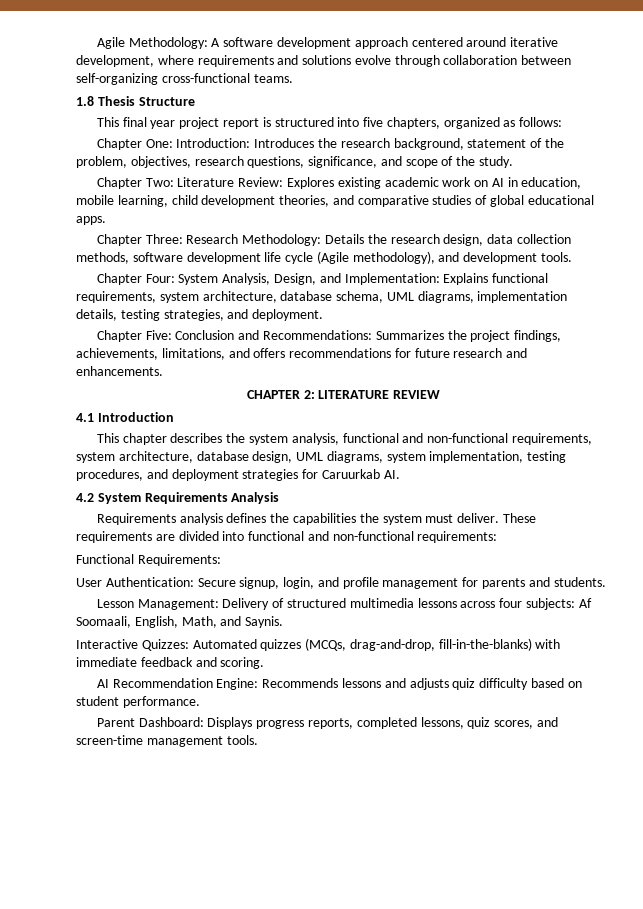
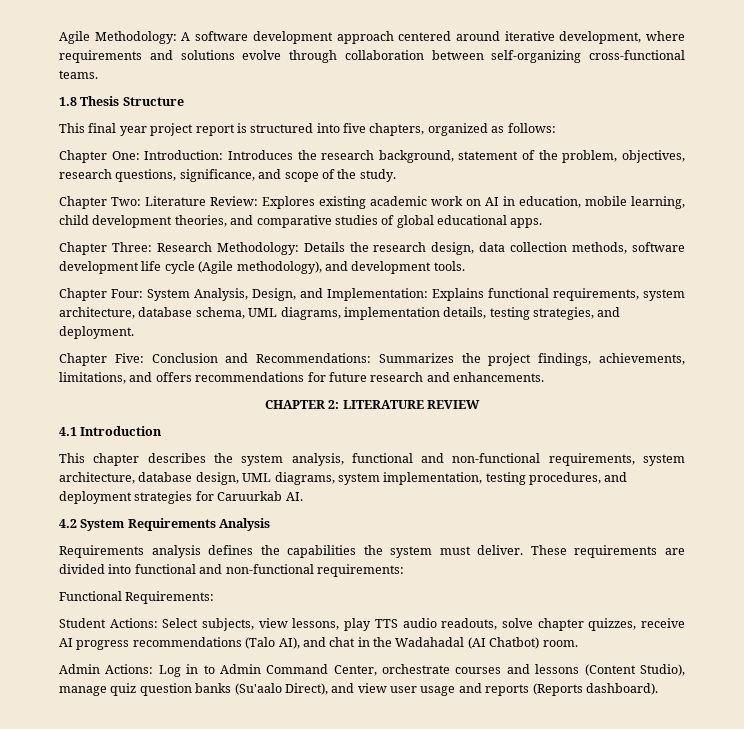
- User Authentication: Secure signup, login, and profile management for parents and students.
- Lesson Management: Delivery of structured multimedia lessons across four subjects: Af Soomaali, English, Math, and Saynis.
- Interactive Quizzes: Automated quizzes (MCQs, drag-and-drop, fill-in-the-blanks) with immediate feedback and scoring.
- AI Recommendation Engine: Recommends lessons and adjusts quiz difficulty based on student performance.
- Parent Dashboard: Displays progress reports, completed lessons, quiz scores, and screen-time management tools.
+ Student Actions: Select subjects, view lessons, play TTS audio readouts, solve chapter quizzes, receive AI progress recommendations (Talo AI), and chat in the Wadahadal (AI Chatbot) room.
+ Admin Actions: Log in to Admin Command Center, orchestrate courses and lessons (Content Studio), manage quiz question banks (Su'aalo Direct), and view user usage and reports (Reports dashboard).

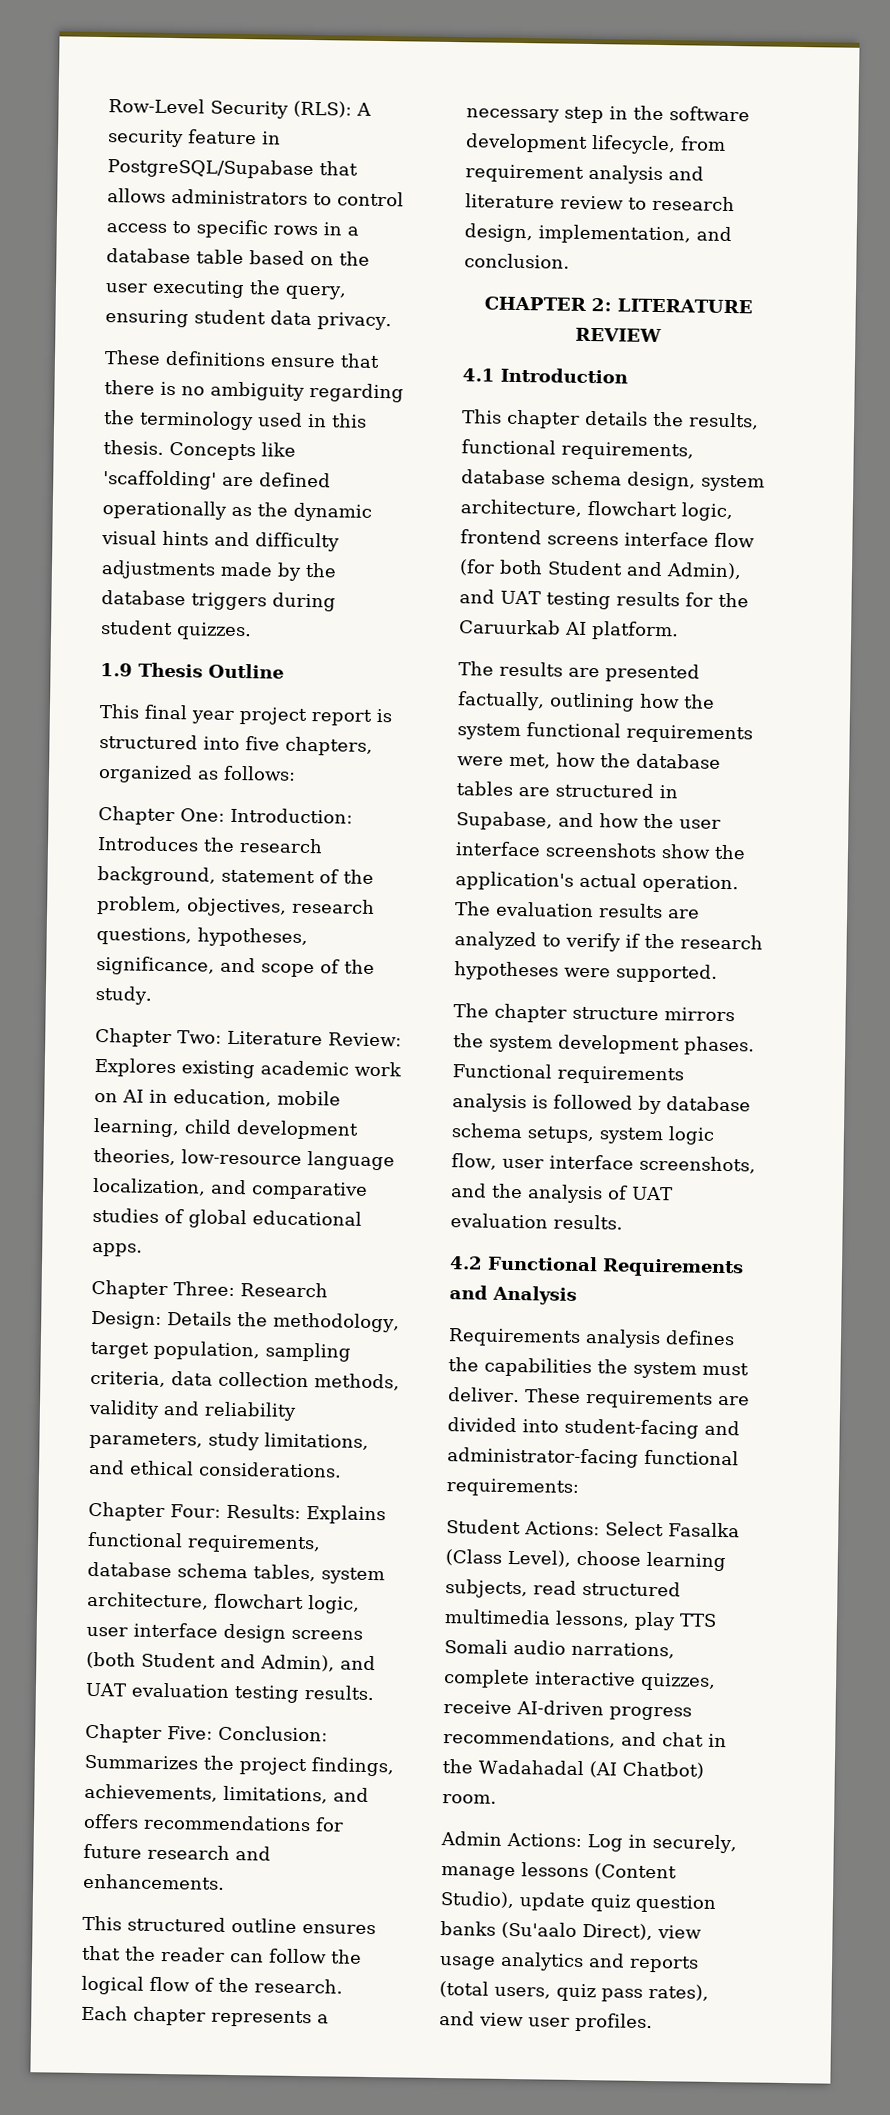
- Agile Methodology: A software development approach centered around iterative development, where requirements and solutions evolve through collaboration between self-organizing cross-functional teams.
- 1.8 Thesis Structure
+ Row-Level Security (RLS): A security feature in PostgreSQL/Supabase that allows administrators to control access to specific rows in a database table based on the user executing the query, ensuring student data privacy.
+ These definitions ensure that there is no ambiguity regarding the terminology used in this thesis. Concepts like 'scaffolding' are defined operationally as the dynamic visual hints and difficulty adjustments made by the database triggers during student quizzes.
+ 1.9 Thesis Outline
- Chapter One: Introduction: Introduces the research background, statement of the problem, objectives, research questions, significance, and scope of the study.
+ Chapter One: Introduction: Introduces the research background, statement of the problem, objectives, research questions, hypotheses, significance, and scope of the study.
- Chapter Two: Literature Review: Explores existing academic work on AI in education, mobile learning, child development theories, and comparative studies of global educational apps.
+ Chapter Two: Literature Review: Explores existing academic work on AI in education, mobile learning, child development theories, low-resource language localization, and comparative studies of global educational apps.
- Chapter Three: Research Methodology: Details the research design, data collection methods, software development life cycle (Agile methodology), and development tools.
- Chapter Four: System Analysis, Design, and Implementation: Explains functional requirements, system architecture, database schema, UML diagrams, implementation details, testing strategies, and deployment.
+ Chapter Three: Research Design: Details the methodology, target population, sampling criteria, data collection methods, validity and reliability parameters, study limitations, and ethical considerations.
+ Chapter Four: Results: Explains functional requirements, database schema tables, system architecture, flowchart logic, user interface design screens (both Student and Admin), and UAT evaluation testing results.
- Chapter Five: Conclusion and Recommendations: Summarizes the project findings, achievements, limitations, and offers recommendations for future research and enhancements.
+ Chapter Five: Conclusion: Summarizes the project findings, achievements, limitations, and offers recommendations for future research and enhancements.
+ This structured outline ensures that the reader can follow the logical flow of the research. Each chapter represents a necessary step in the software development lifecycle, from requirement analysis and literature review to research design, implementation, and conclusion.
- This chapter describes the system analysis, functional and non-functional requirements, system architecture, database design, UML diagrams, system implementation, testing procedures, and deployment strategies for Caruurkab AI.
- 4.2 System Requirements Analysis
+ This chapter details the results, functional requirements, database schema design, system architecture, flowchart logic, frontend screens interface flow (for both Student and Admin), and UAT testing results for the Caruurkab AI platform.
+ The results are presented factually, outlining how the system functional requirements were met, how the database tables are structured in Supabase, and how the user interface screenshots show the application's actual operation. The evaluation results are analyzed to verify if the research hypotheses were supported.
+ The chapter structure mirrors the system development phases. Functional requirements analysis is followed by database schema setups, system logic flow, user interface screenshots, and the analysis of UAT evaluation results.
+ 4.2 Functional Requirements and Analysis
- These requirements are divided into functional and non-functional requirements:
+ These requirements are divided into student-facing and administrator-facing functional requirements:
- Functional Requirements:
- Student Actions: Select subjects, view lessons, play TTS audio readouts, solve chapter quizzes, receive AI progress recommendations (Talo AI), and chat in the Wadahadal (AI Chatbot) room.
+ Student Actions: Select Fasalka (Class Level), choose learning subjects, read structured multimedia lessons, play TTS Somali audio narrations, complete interactive quizzes, receive AI-driven progress recommendations, and chat in the Wadahadal (AI Chatbot) room.
- Admin Actions: Log in to Admin Command Center, orchestrate courses and lessons (Content Studio), manage quiz question banks (Su'aalo Direct), and view user usage and reports (Reports dashboard).
+ Admin Actions: Log in securely, manage lessons (Content Studio), update quiz question banks (Su'aalo Direct), view usage analytics and reports (total users, quiz pass rates), and view user profiles.

